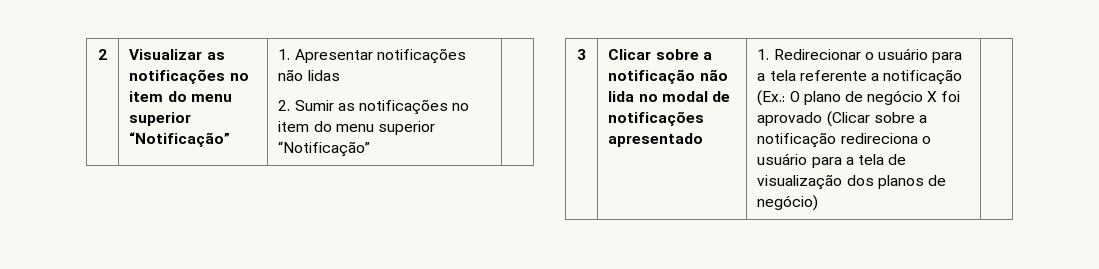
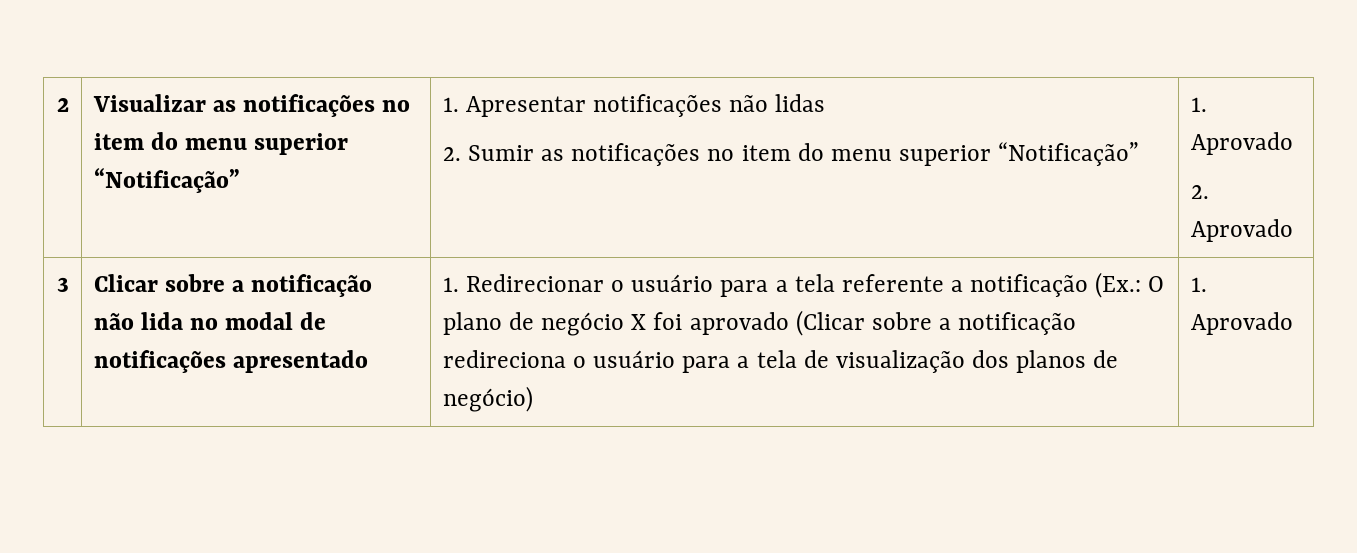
  2 | Visualizar as notificações no item do menu superior “Notificação” | 1. Apresentar notificações não lidas
- 2. Sumir as notificações no item do menu superior “Notificação” |
+ 2. Sumir as notificações no item do menu superior “Notificação” | 1. Aprovado
+ 2. Aprovado
- 1. Redirecionar o usuário para a tela referente a notificação (Ex.: O plano de negócio X foi aprovado (Clicar sobre a notificação redireciona o usuário para a tela de visualização dos planos de negócio)
+ 1. Redirecionar o usuário para a tela referente a notificação (Ex.: O plano de negócio X foi aprovado (Clicar sobre a notificação redireciona o usuário para a tela de visualização dos planos de negócio) | 1. Aprovado

